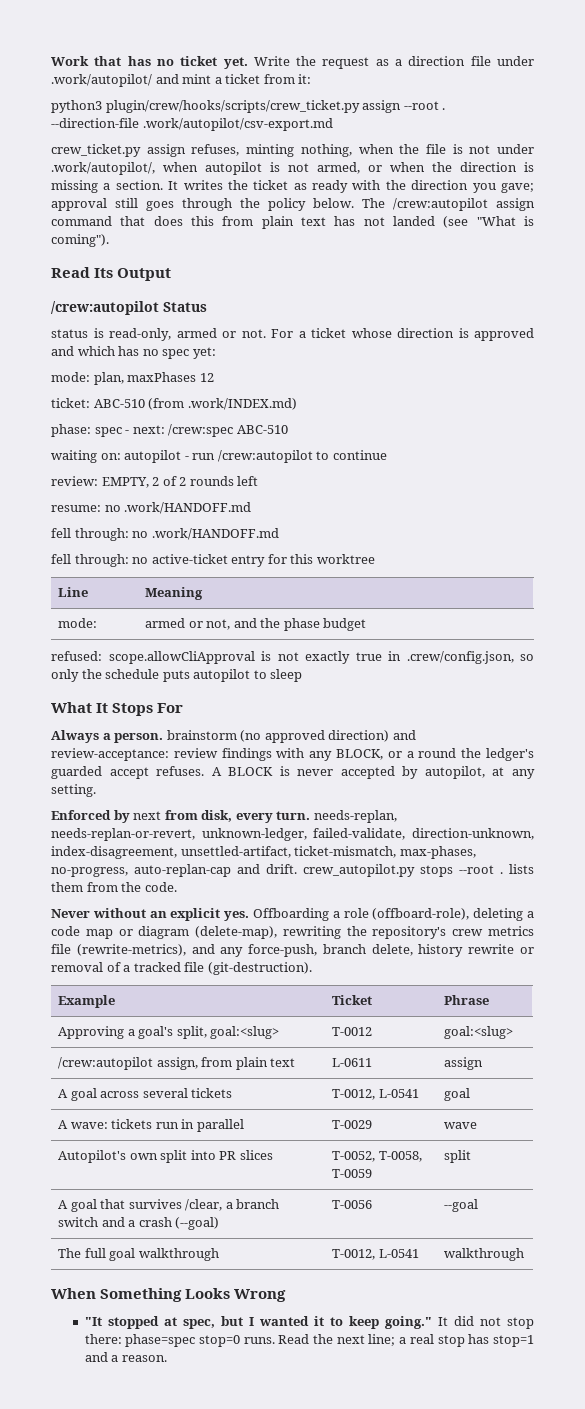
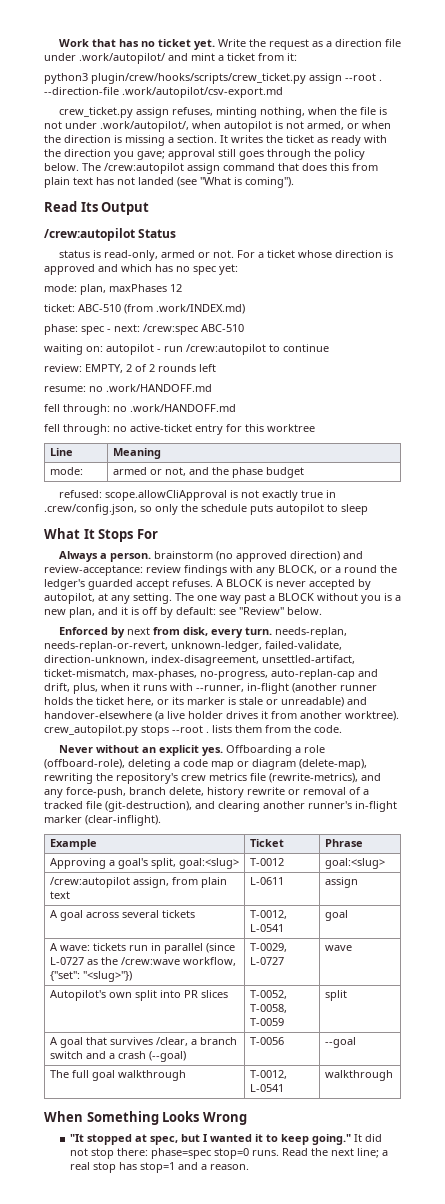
+ The one way past a BLOCK without you is a new plan, and it is off by default: see "Review" below.
- Enforced by next from disk, every turn. needs-replan, needs-replan-or-revert, unknown-ledger, failed-validate, direction-unknown, index-disagreement, unsettled-artifact, ticket-mismatch, max-phases, no-progress, auto-replan-cap and drift. crew_autopilot.py stops --root . lists them from the code.
+ Enforced by next from disk, every turn. needs-replan, needs-replan-or-revert, unknown-ledger, failed-validate, direction-unknown, index-disagreement, unsettled-artifact, ticket-mismatch, max-phases, no-progress, auto-replan-cap and drift, plus, when it runs with --runner, in-flight (another runner holds the ticket here, or its marker is stale or unreadable) and handover-elsewhere (a live holder drives it from another worktree). crew_autopilot.py stops --root . lists them from the code.
- Offboarding a role (offboard-role), deleting a code map or diagram (delete-map), rewriting the repository's crew metrics file (rewrite-metrics), and any force-push, branch delete, history rewrite or removal of a tracked file (git-destruction).
+ Offboarding a role (offboard-role), deleting a code map or diagram (delete-map), rewriting the repository's crew metrics file (rewrite-metrics), and any force-push, branch delete, history rewrite or removal of a tracked file (git-destruction), and clearing another runner's in-flight marker (clear-inflight).
- A wave: tickets run in parallel | T-0029 | wave
+ A wave: tickets run in parallel (since L-0727 as the /crew:wave workflow, {"set": "<slug>"}) | T-0029, L-0727 | wave

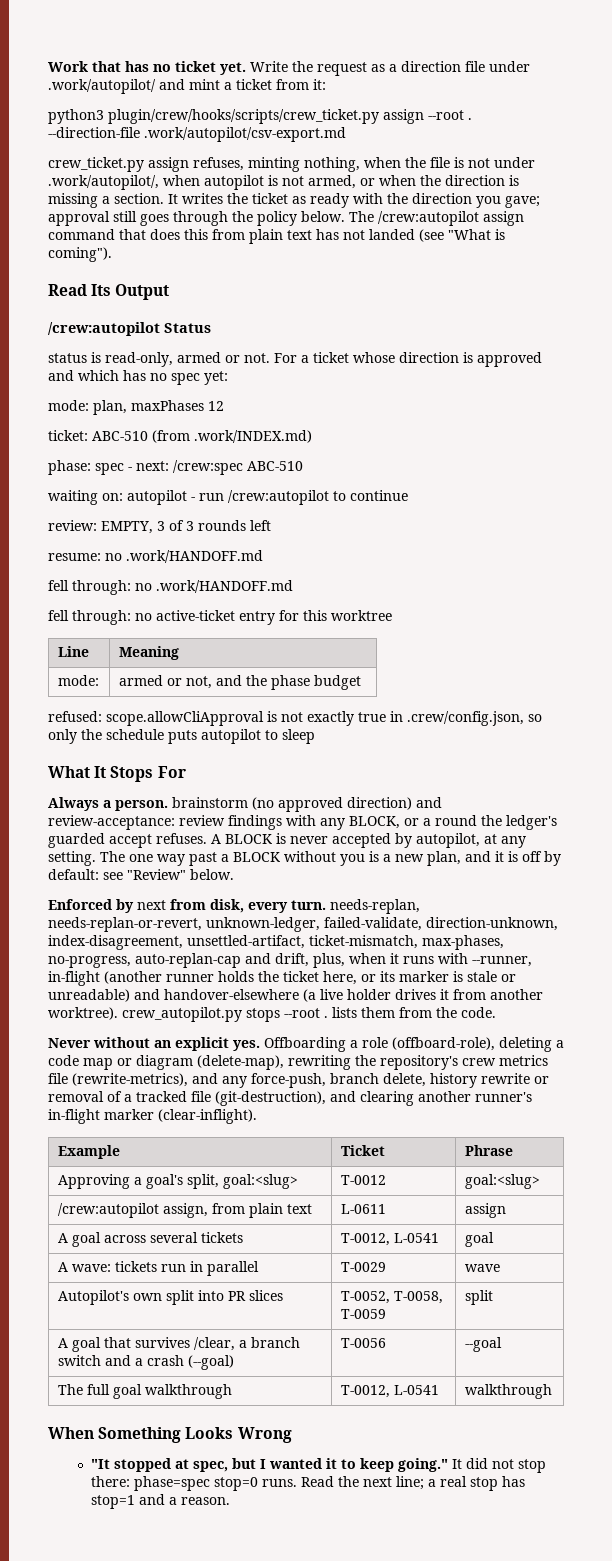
- review: EMPTY, 2 of 2 rounds left
+ review: EMPTY, 3 of 3 rounds left
- A wave: tickets run in parallel (since L-0727 as the /crew:wave workflow, {"set": "<slug>"}) | T-0029, L-0727 | wave
+ A wave: tickets run in parallel | T-0029 | wave

